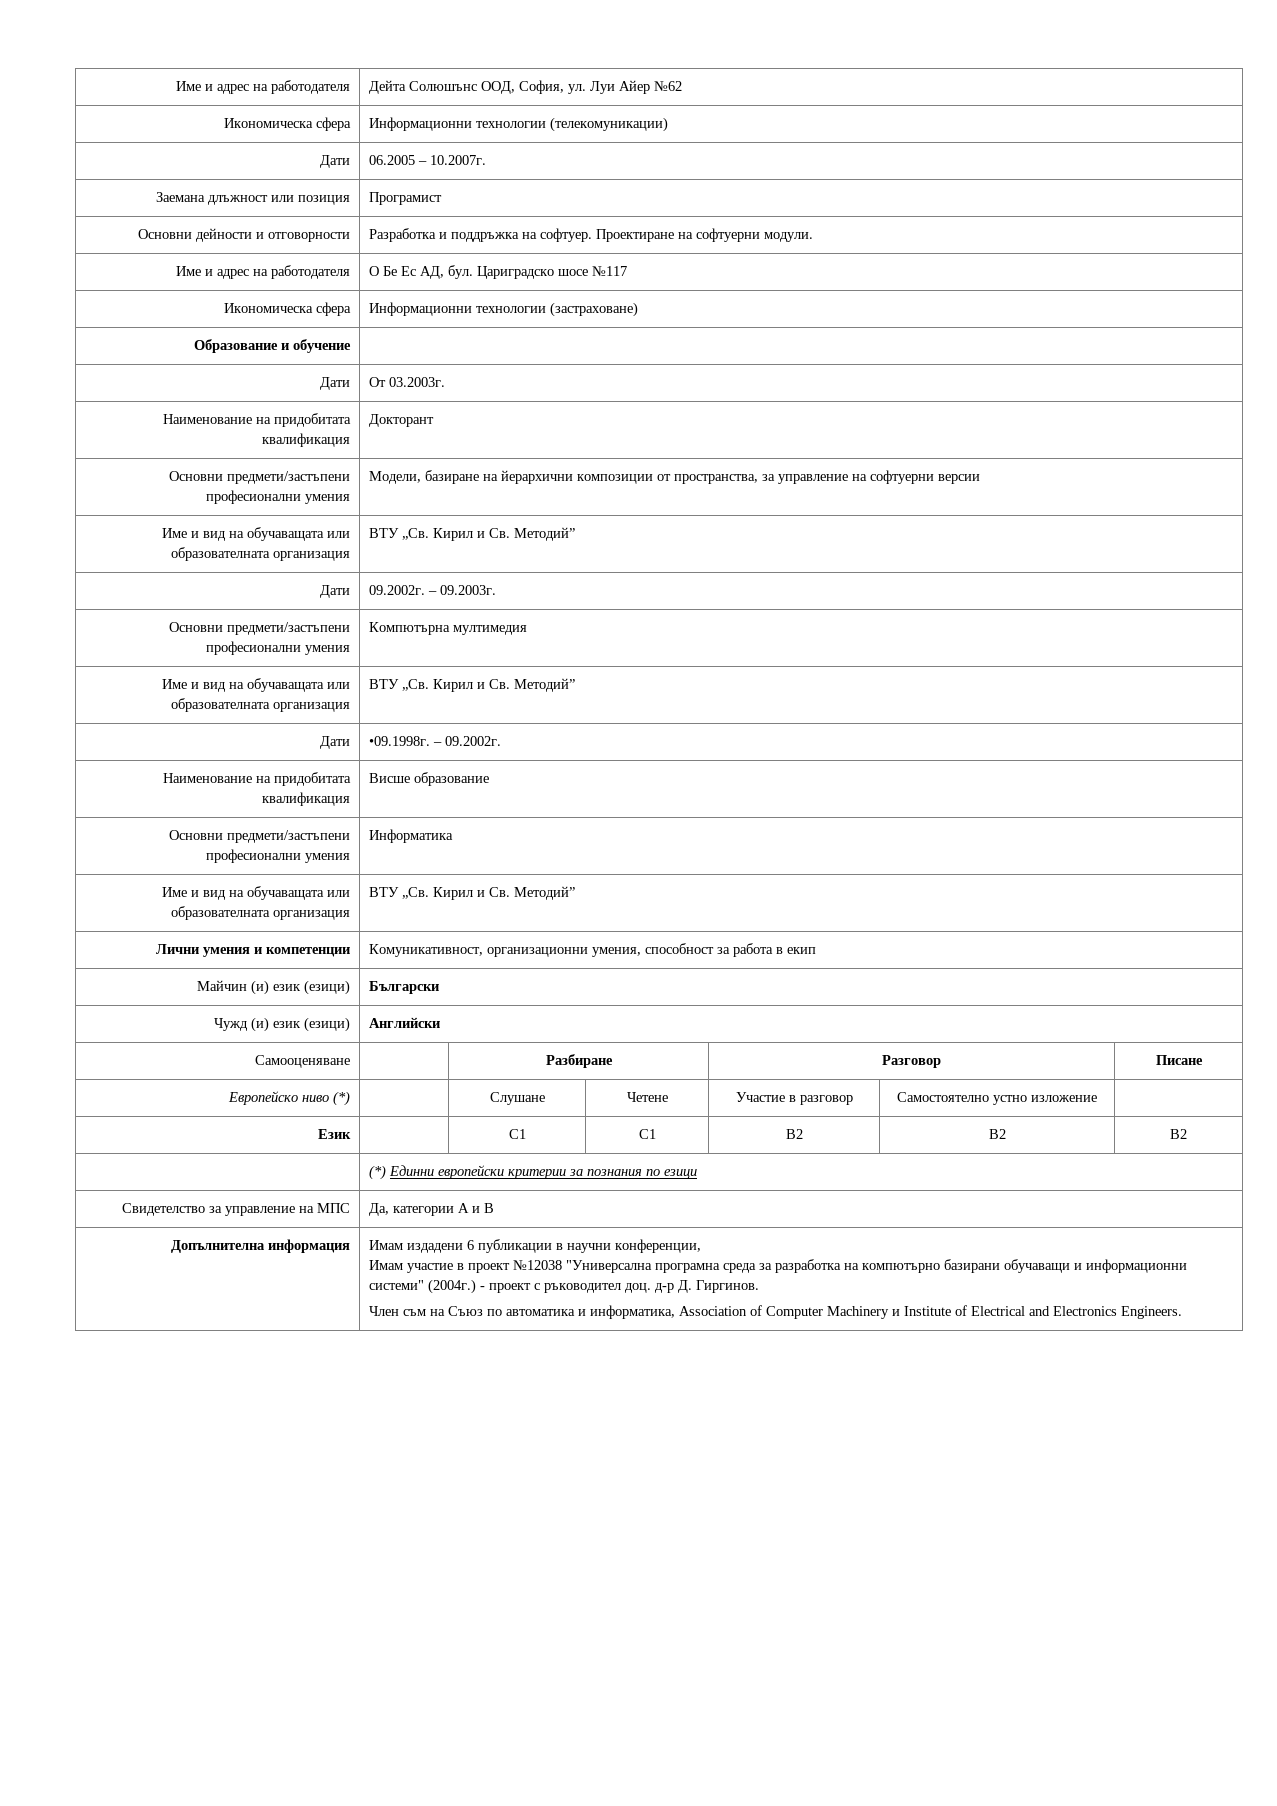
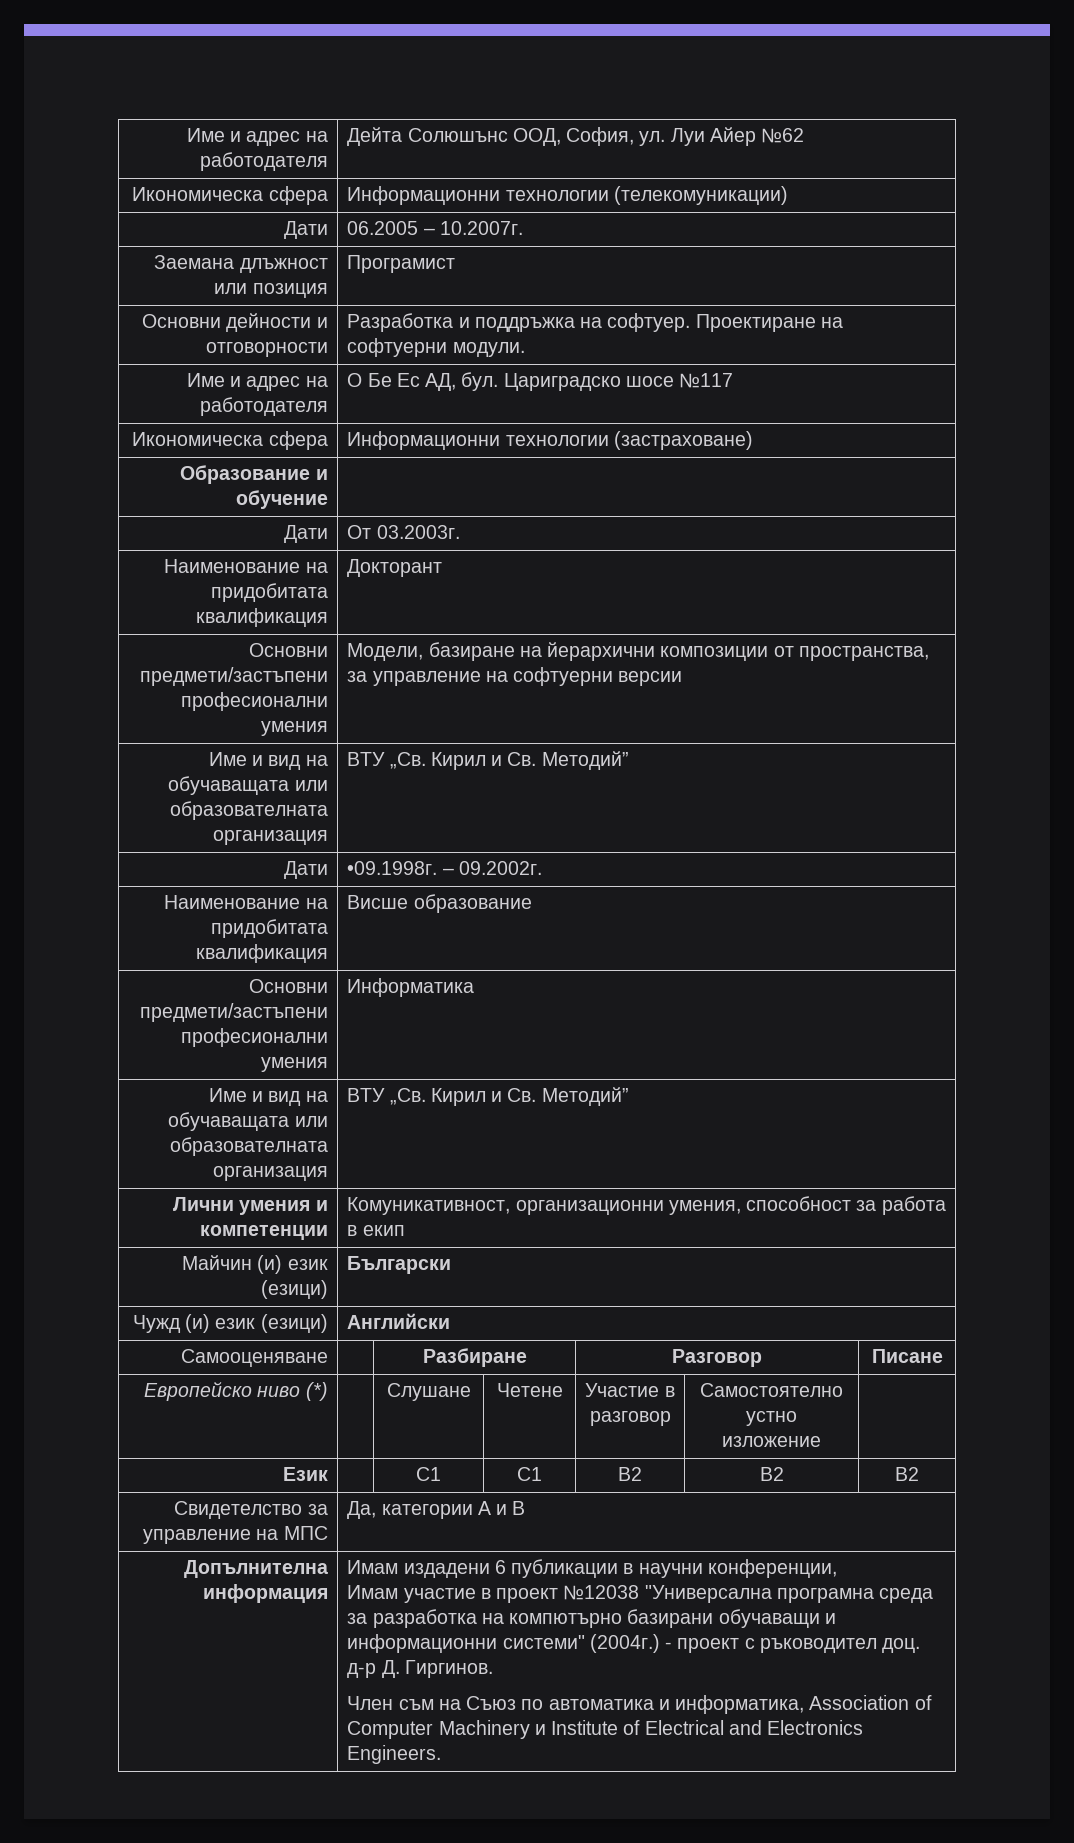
- Дати | 09.2002г. – 09.2003г.
- Основни предмети/застъпени професионални умения | Компютърна мултимедия
- Име и вид на обучаващата или образователната организация | ВТУ „Св. Кирил и Св. Методий”
- | (*) Единни европейски критерии за познания по езици

